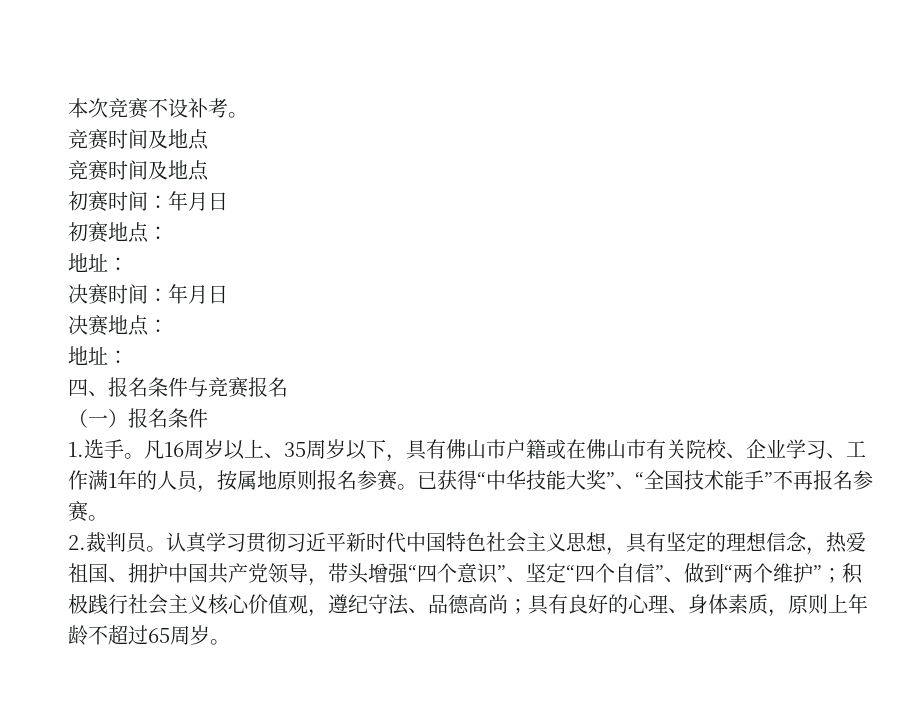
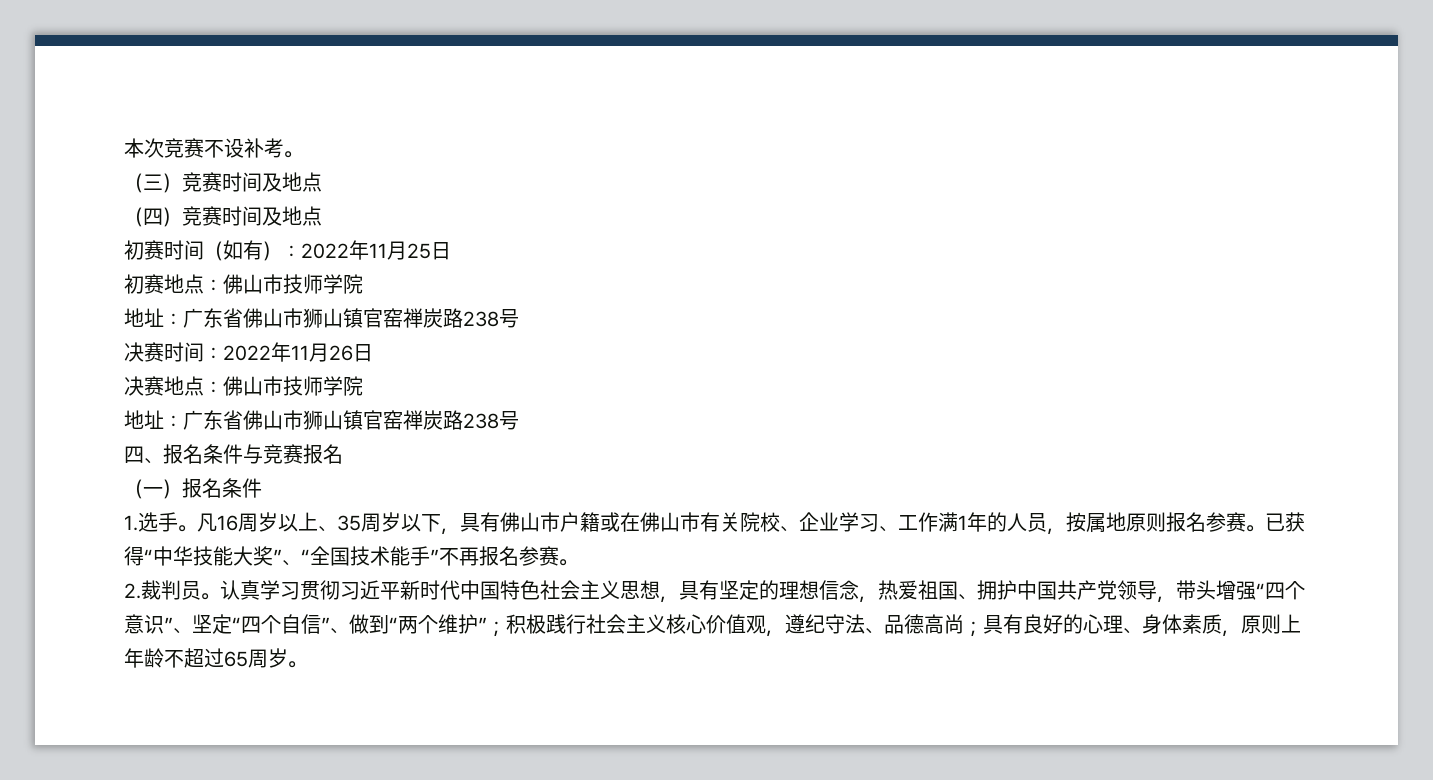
  本次竞赛不设补考。
- 竞赛时间及地点
- 竞赛时间及地点
+ （三）竞赛时间及地点
+ （四）竞赛时间及地点
- 初赛时间：年月日
- 初赛地点：
- 地址：
+ 初赛时间（如有）：2022年11月25日
+ 初赛地点：佛山市技师学院
+ 地址：广东省佛山市狮山镇官窑禅炭路238号
- 决赛时间：年月日
+ 决赛时间：2022年11月26日
- 决赛地点：
- 地址：
+ 决赛地点：佛山市技师学院
+ 地址：广东省佛山市狮山镇官窑禅炭路238号

